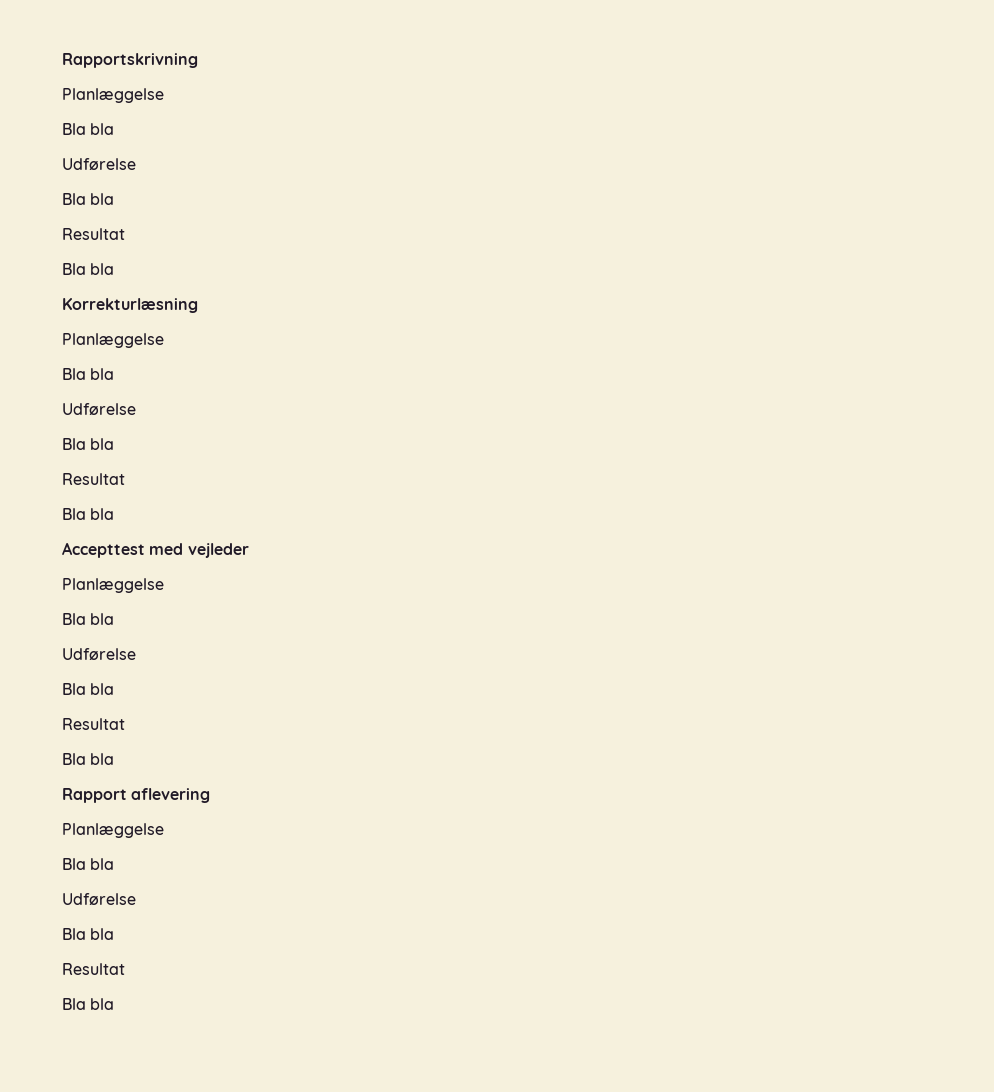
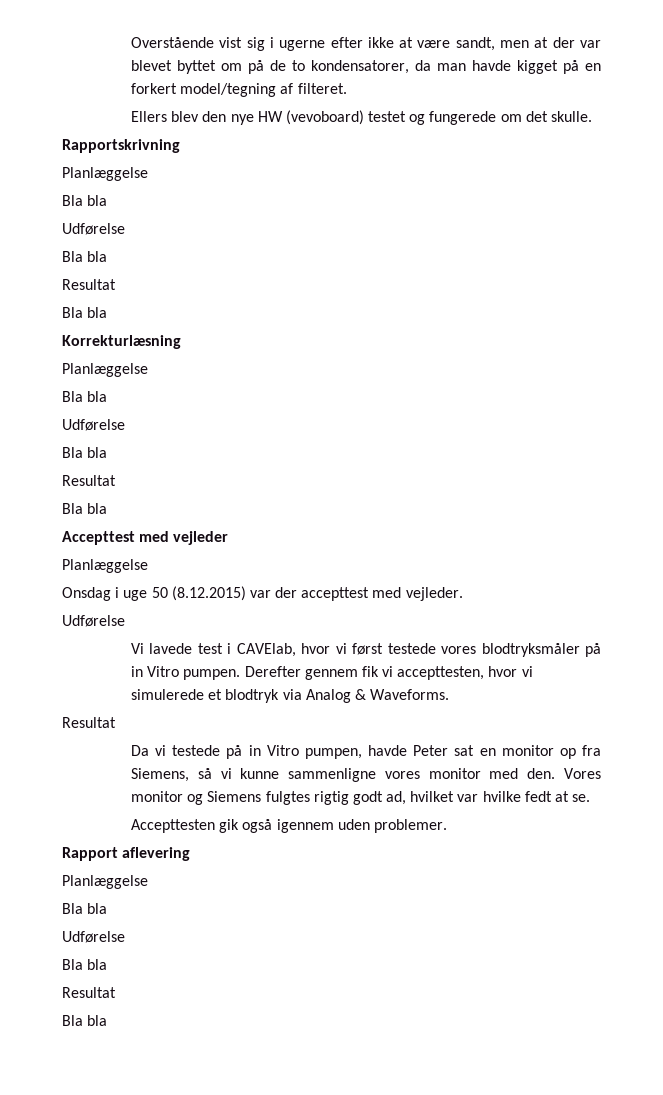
+ Overstående vist sig i ugerne efter ikke at være sandt, men at der var blevet byttet om på de to kondensatorer, da man havde kigget på en forkert model/tegning af filteret.
+ Ellers blev den nye HW (vevoboard) testet og fungerede om det skulle.
  Accepttest med vejleder
  Planlæggelse
- Bla bla
+ Onsdag i uge 50 (8.12.2015) var der accepttest med vejleder.
  Udførelse
- Bla bla
+ Vi lavede test i CAVElab, hvor vi først testede vores blodtryksmåler på in Vitro pumpen. Derefter gennem fik vi accepttesten, hvor vi simulerede et blodtryk via Analog & Waveforms.
  Resultat
- Bla bla
+ Da vi testede på in Vitro pumpen, havde Peter sat en monitor op fra Siemens, så vi kunne sammenligne vores monitor med den. Vores monitor og Siemens fulgtes rigtig godt ad, hvilket var hvilke fedt at se.
+ Accepttesten gik også igennem uden problemer.

